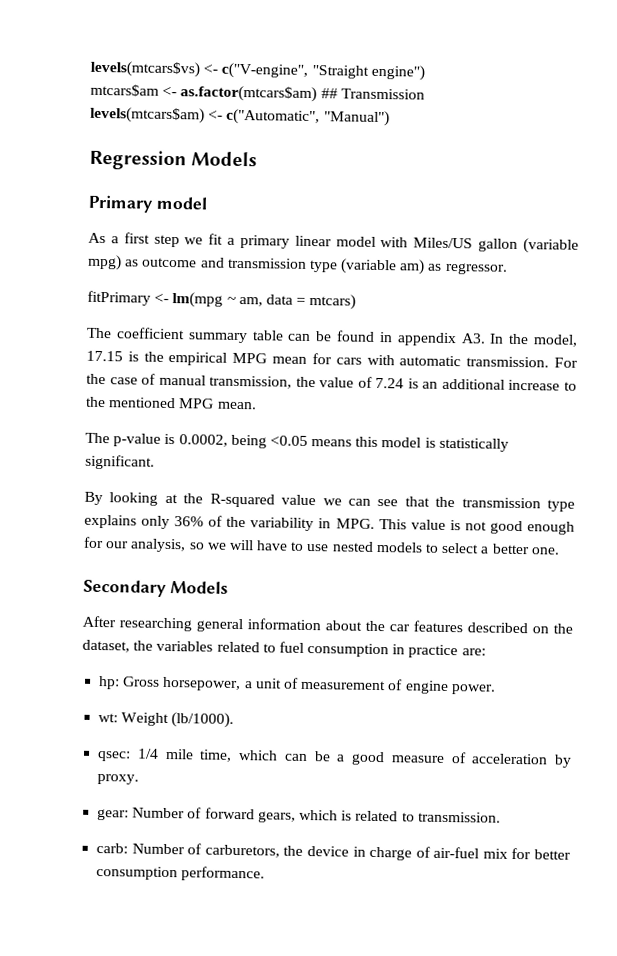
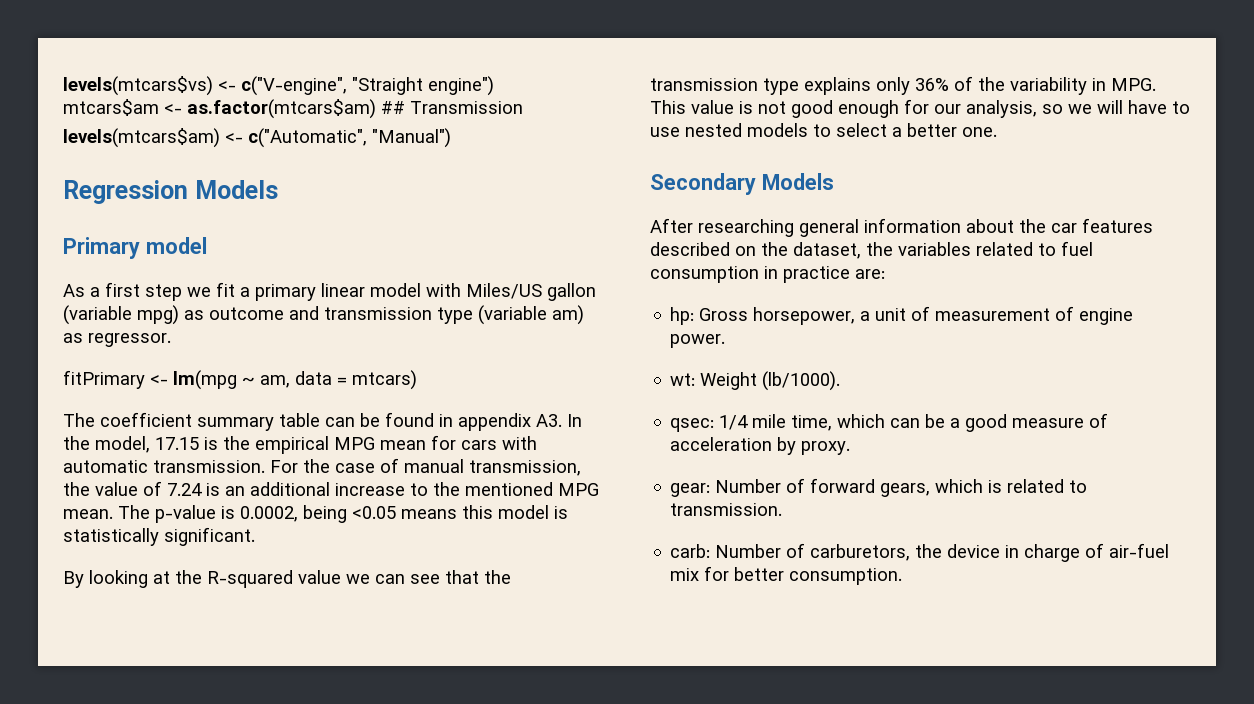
- For the case of manual transmission, the value of 7.24 is an additional increase to the mentioned MPG mean.
- The p-value is 0.0002, being <0.05 means this model is statistically significant.
+ For the case of manual transmission, the value of 7.24 is an additional increase to the mentioned MPG mean. The p-value is 0.0002, being <0.05 means this model is statistically significant.
- carb: Number of carburetors, the device in charge of air-fuel mix for better consumption performance.
+ carb: Number of carburetors, the device in charge of air-fuel mix for better consumption.

